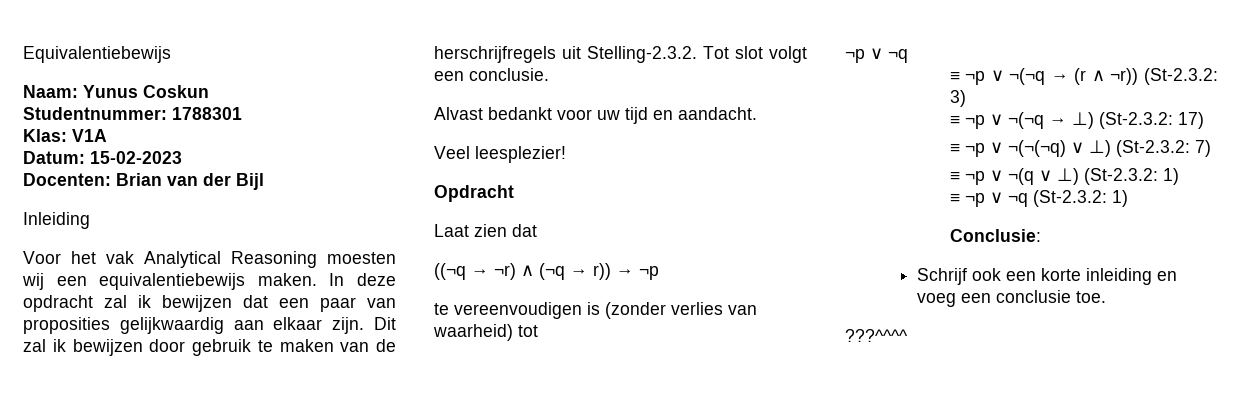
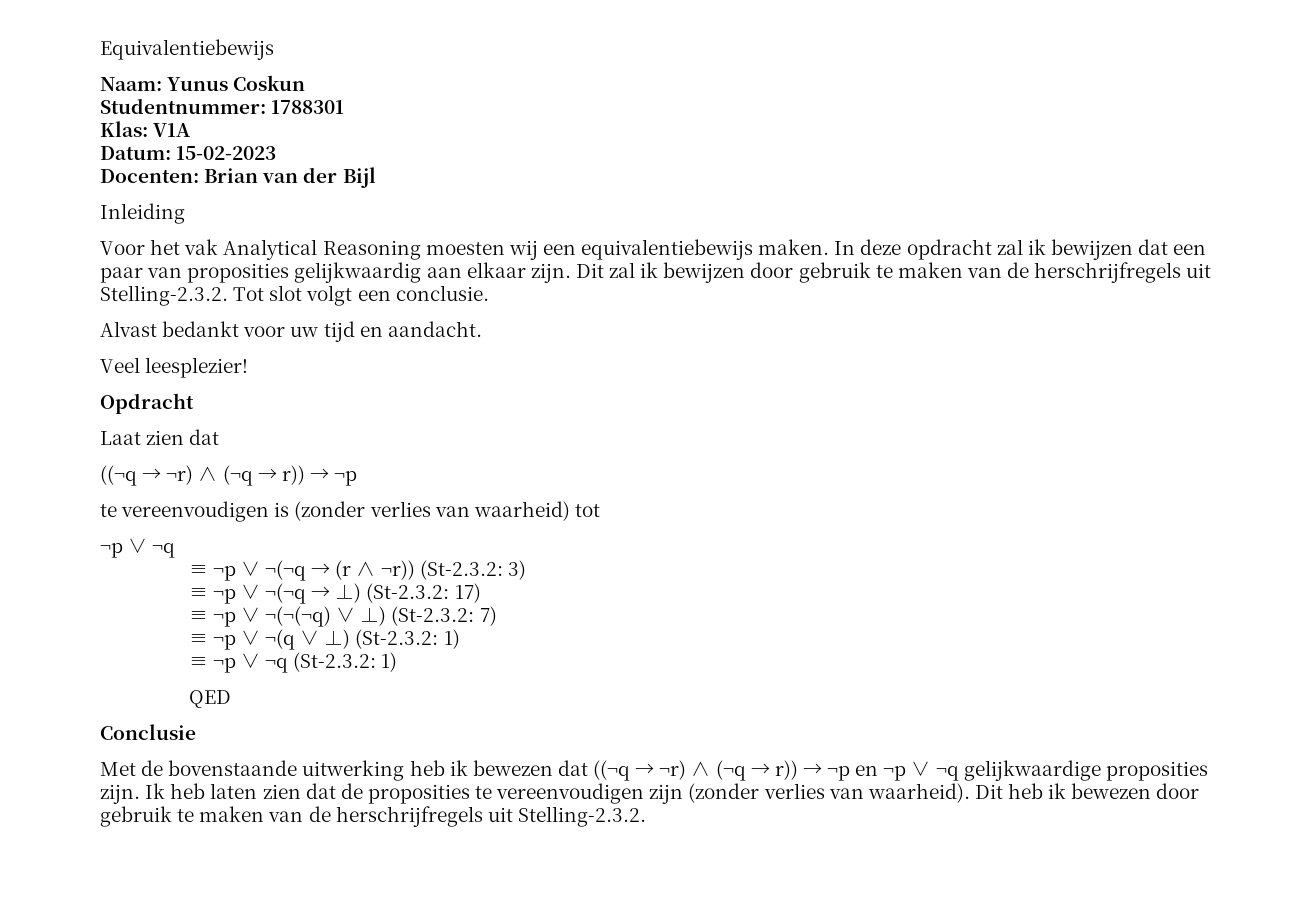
- Conclusie:
- Schrijf ook een korte inleiding en voeg een conclusie toe.
- ???^^^^
+ QED
+ Conclusie
+ Met de bovenstaande uitwerking heb ik bewezen dat ((¬q → ¬r) ∧ (¬q → r)) → ¬p en ¬p ∨ ¬q gelijkwaardige proposities zijn. Ik heb laten zien dat de proposities te vereenvoudigen zijn (zonder verlies van waarheid). Dit heb ik bewezen door gebruik te maken van de herschrijfregels uit Stelling-2.3.2.

